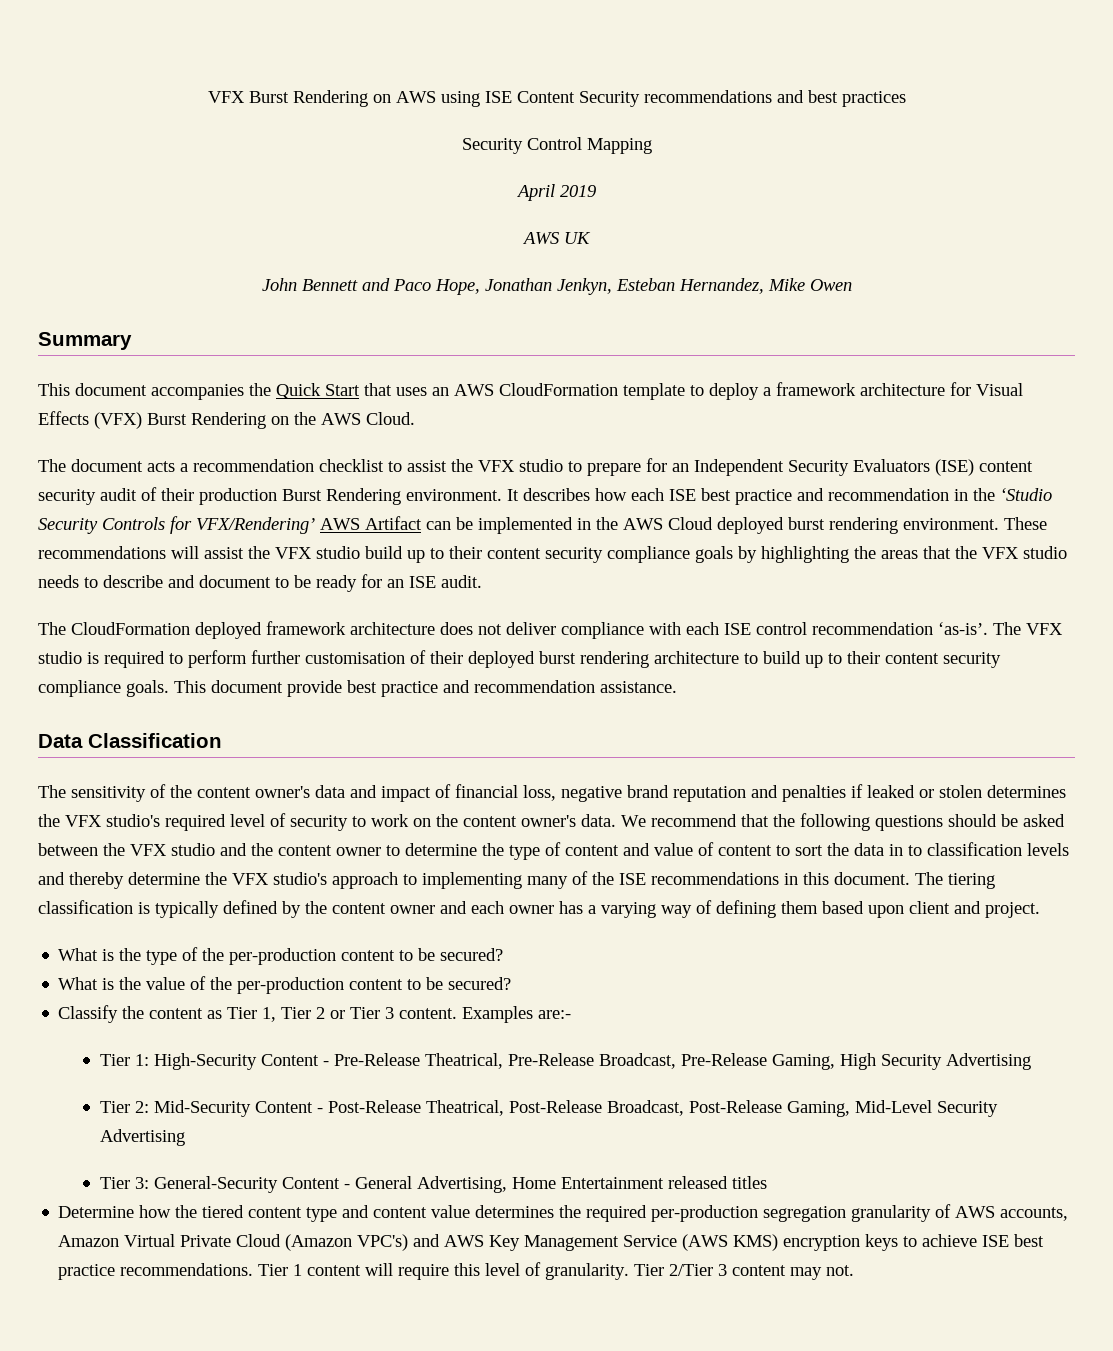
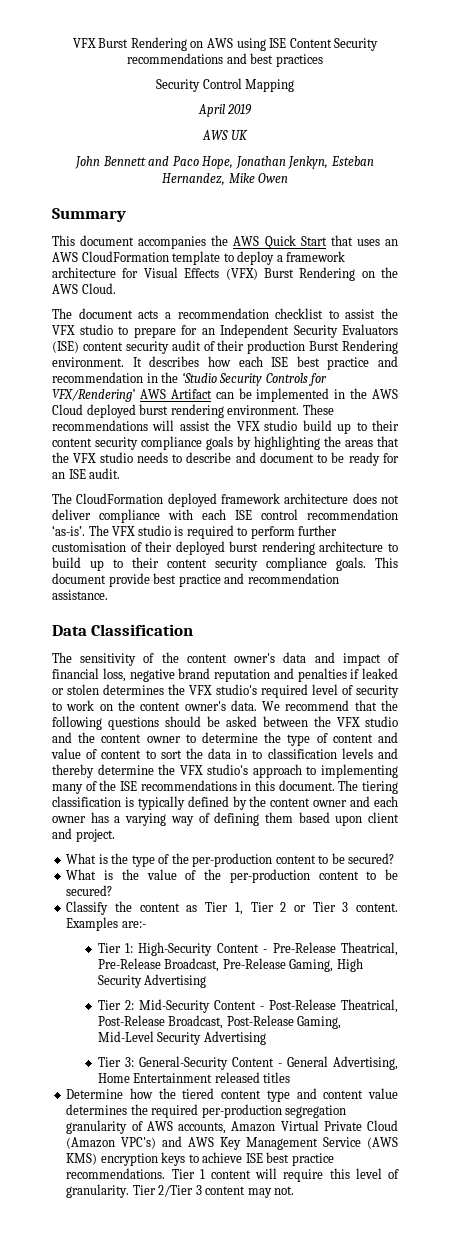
- This document accompanies the Quick Start that uses an AWS CloudFormation template to deploy a framework architecture for Visual Effects (VFX) Burst Rendering on the AWS Cloud.
+ This document accompanies the AWS Quick Start that uses an AWS CloudFormation template to deploy a framework architecture for Visual Effects (VFX) Burst Rendering on the AWS Cloud.

